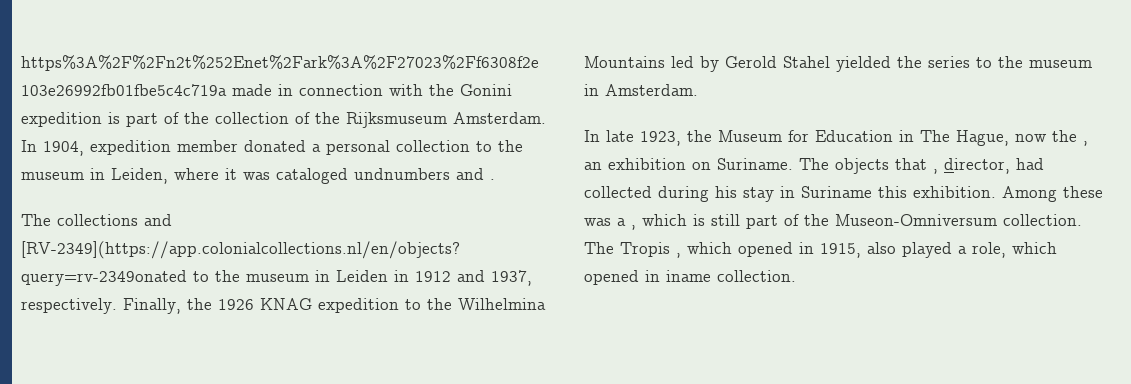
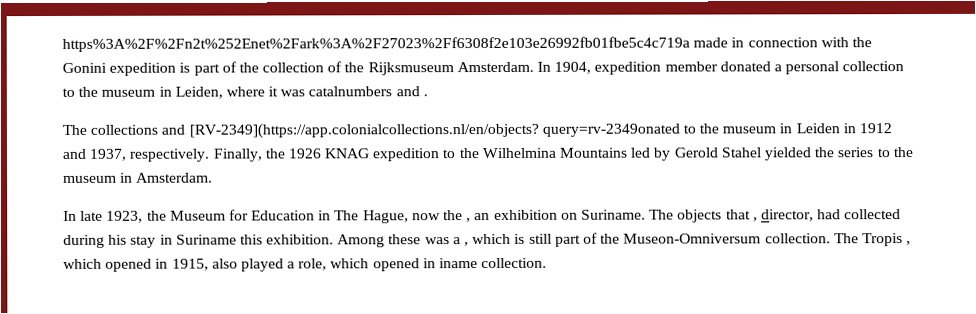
- In 1904, expedition member donated a personal collection to the museum in Leiden, where it was cataloged undnumbers and .
+ In 1904, expedition member donated a personal collection to the museum in Leiden, where it was catalnumbers and .

